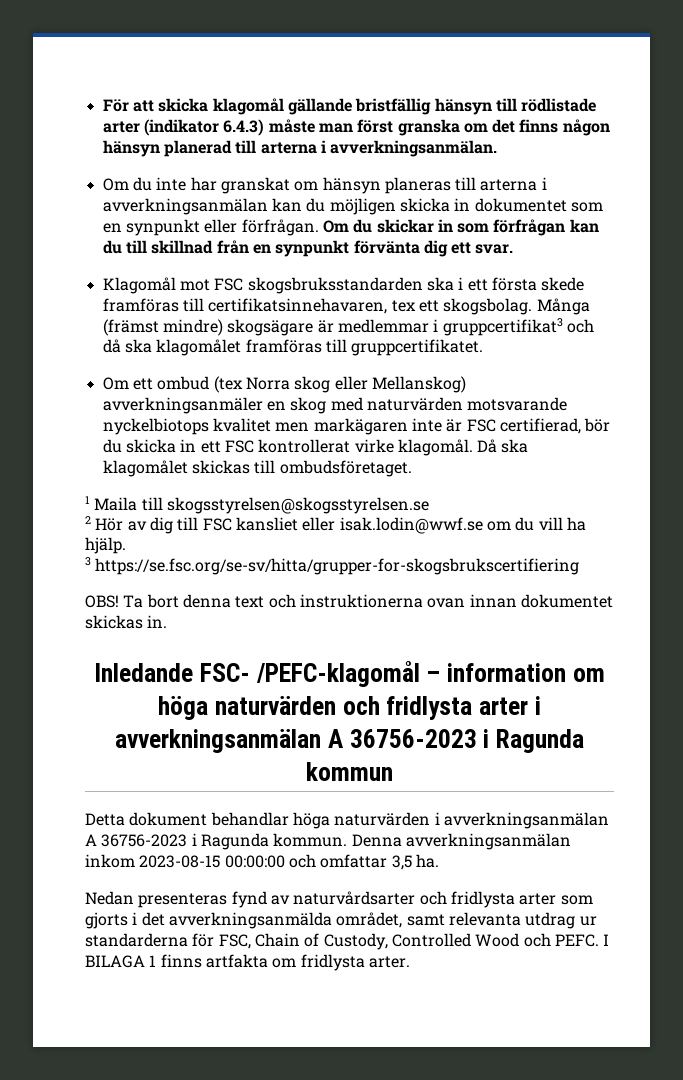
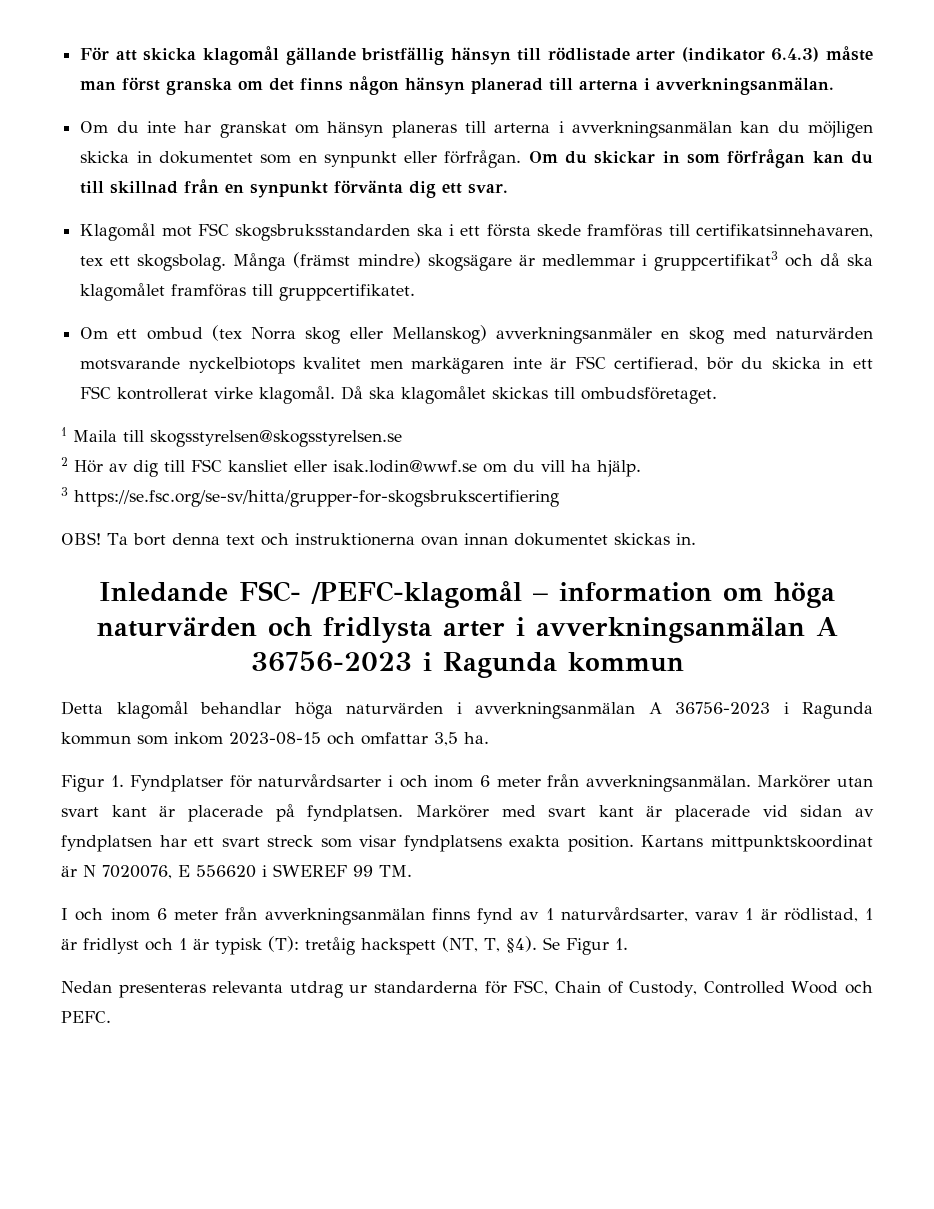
- Detta dokument behandlar höga naturvärden i avverkningsanmälan A 36756-2023 i Ragunda kommun. Denna avverkningsanmälan inkom 2023-08-15 00:00:00 och omfattar 3,5 ha.
+ Detta klagomål behandlar höga naturvärden i avverkningsanmälan A 36756-2023 i Ragunda kommun som inkom 2023-08-15 och omfattar 3,5 ha.
- Nedan presenteras fynd av naturvårdsarter och fridlysta arter som gjorts i det avverkningsanmälda området, samt relevanta utdrag ur standarderna för FSC, Chain of Custody, Controlled Wood och PEFC. I BILAGA 1 finns artfakta om fridlysta arter.
+ Figur 1. Fyndplatser för naturvårdsarter i och inom 6 meter från avverkningsanmälan. Markörer utan svart kant är placerade på fyndplatsen. Markörer med svart kant är placerade vid sidan av fyndplatsen har ett svart streck som visar fyndplatsens exakta position. Kartans mittpunktskoordinat är N 7020076, E 556620 i SWEREF 99 TM.
+ I och inom 6 meter från avverkningsanmälan finns fynd av 1 naturvårdsarter, varav 1 är rödlistad, 1 är fridlyst och 1 är typisk (T): tretåig hackspett (NT, T, §4). Se Figur 1.
+ Nedan presenteras relevanta utdrag ur standarderna för FSC, Chain of Custody, Controlled Wood och PEFC.

